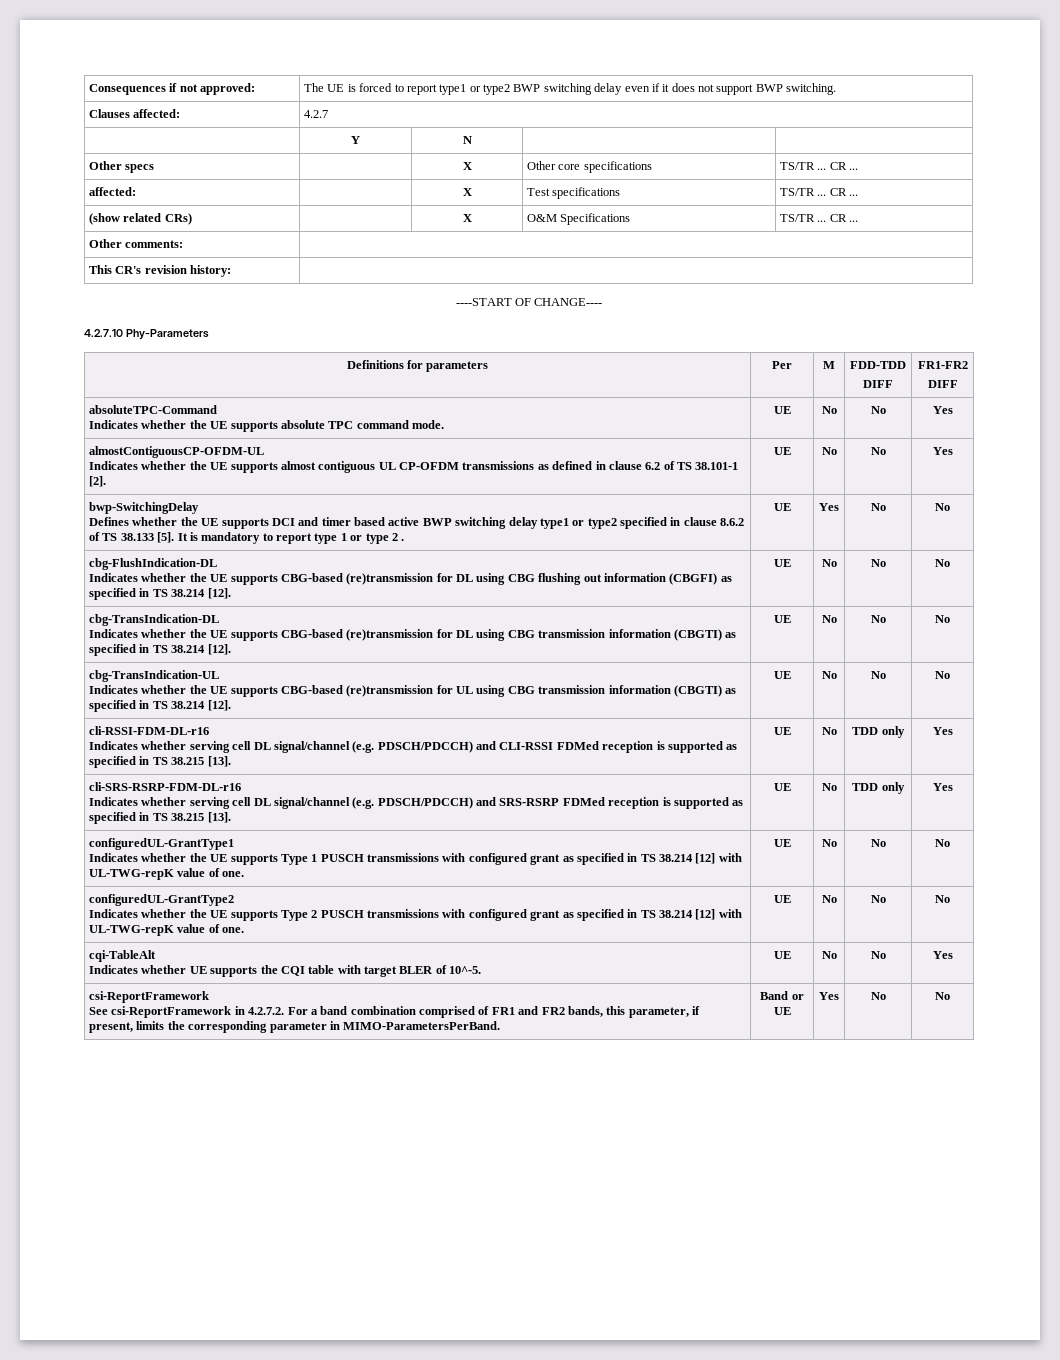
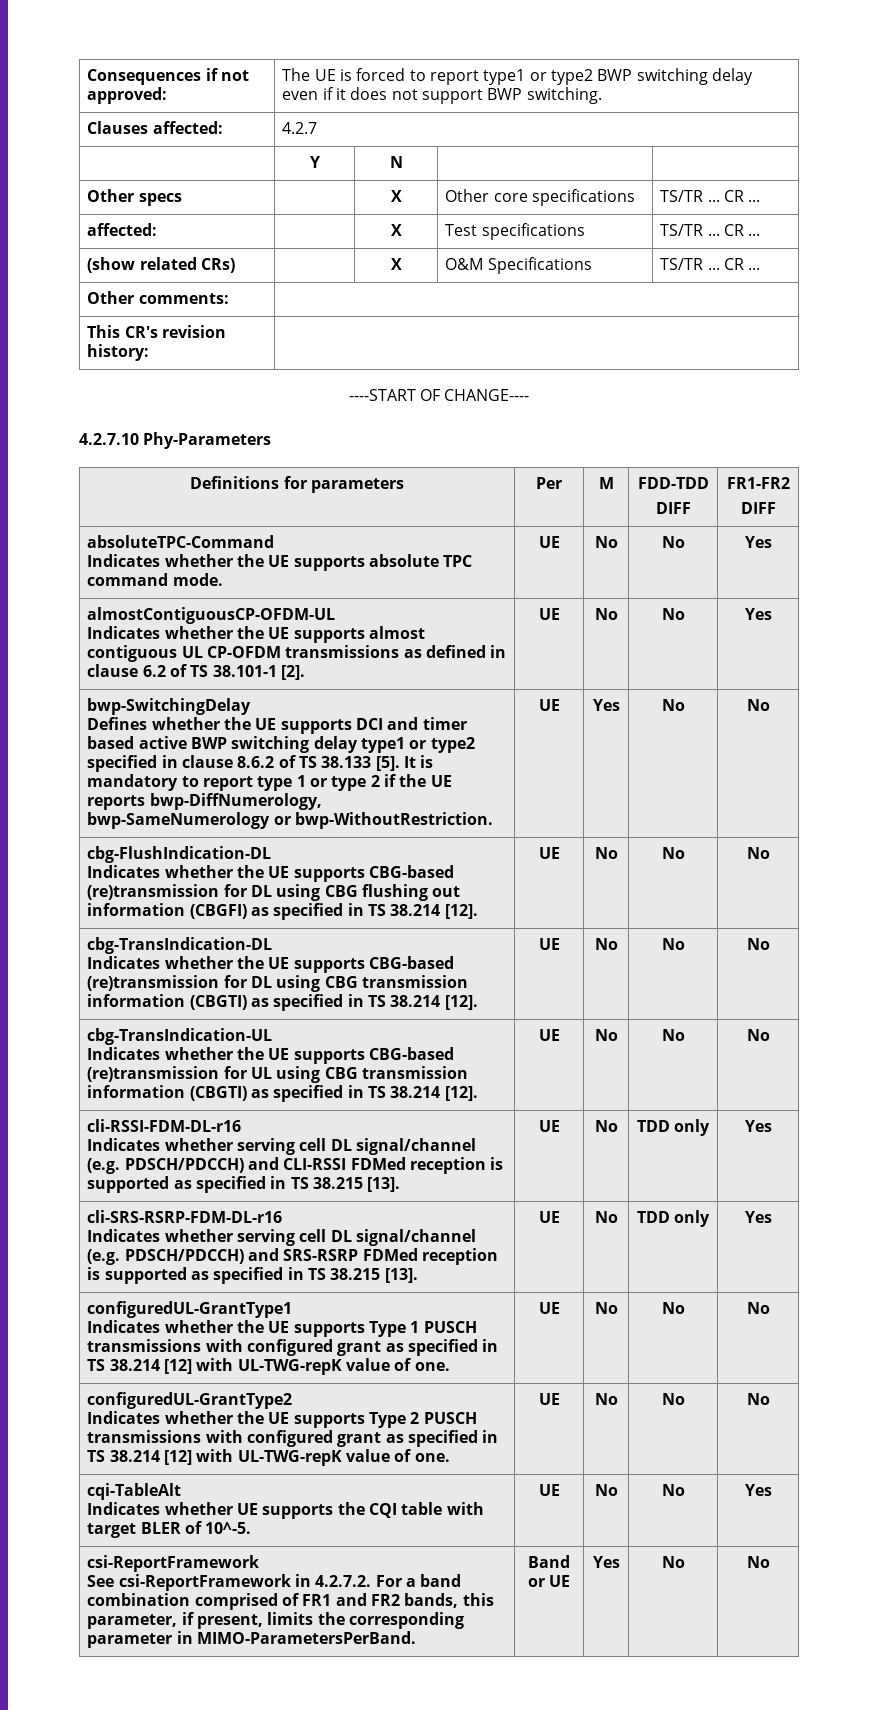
- It is mandatory to report type 1 or type 2 .
+ It is mandatory to report type 1 or type 2 if the UE reports bwp-DiffNumerology, bwp-SameNumerology or bwp-WithoutRestriction.

